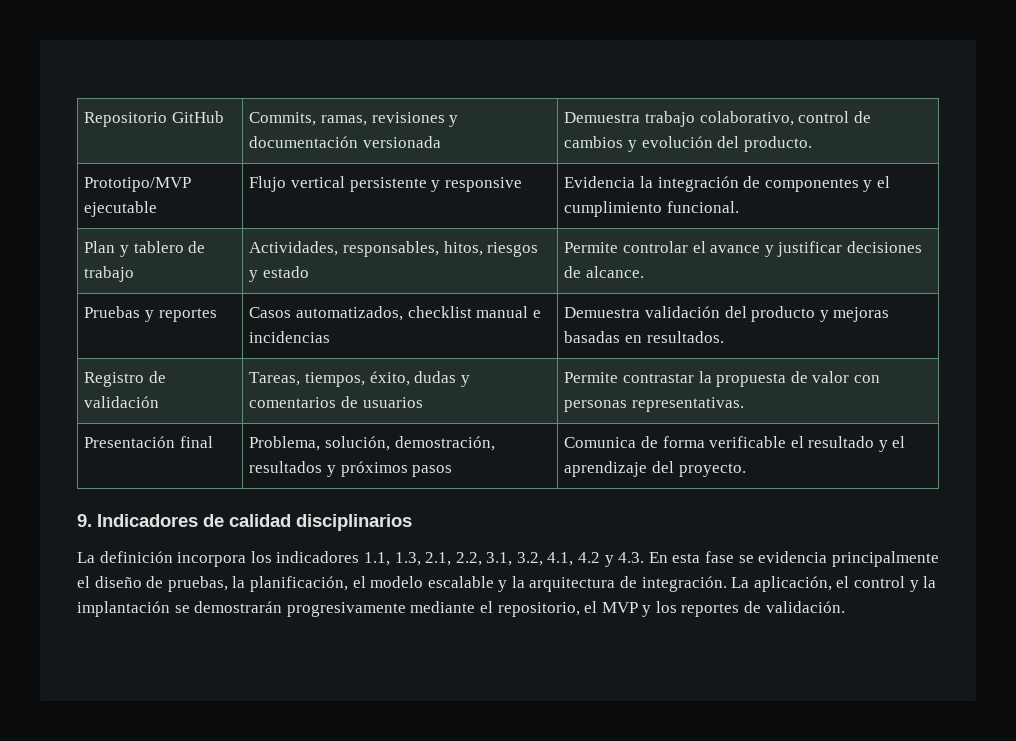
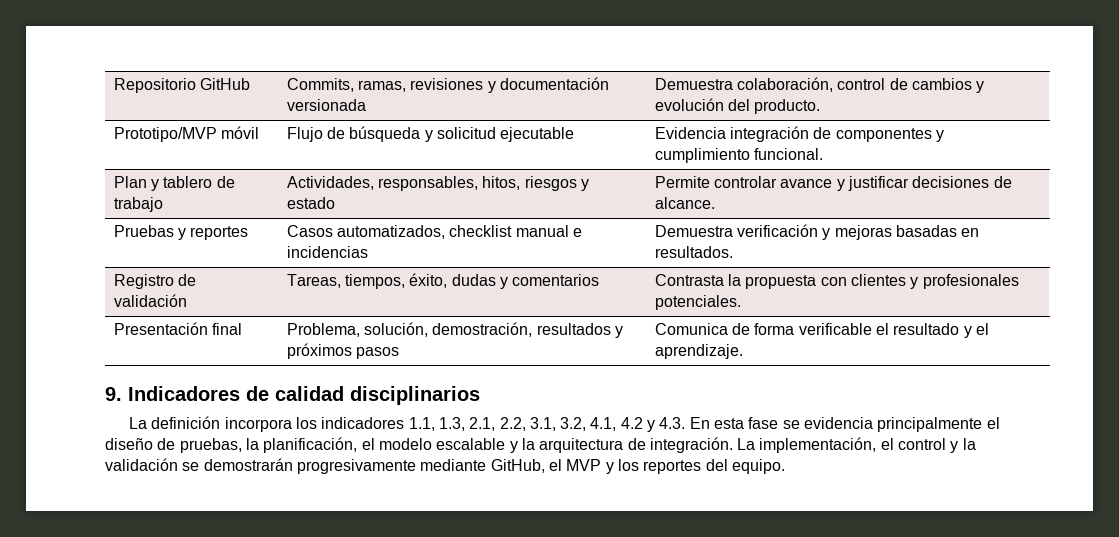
- Repositorio GitHub | Commits, ramas, revisiones y documentación versionada | Demuestra trabajo colaborativo, control de cambios y evolución del producto.
+ Repositorio GitHub | Commits, ramas, revisiones y documentación versionada | Demuestra colaboración, control de cambios y evolución del producto.
- Prototipo/MVP ejecutable | Flujo vertical persistente y responsive | Evidencia la integración de componentes y el cumplimiento funcional.
+ Prototipo/MVP móvil | Flujo de búsqueda y solicitud ejecutable | Evidencia integración de componentes y cumplimiento funcional.
- Plan y tablero de trabajo | Actividades, responsables, hitos, riesgos y estado | Permite controlar el avance y justificar decisiones de alcance.
+ Plan y tablero de trabajo | Actividades, responsables, hitos, riesgos y estado | Permite controlar avance y justificar decisiones de alcance.
- Pruebas y reportes | Casos automatizados, checklist manual e incidencias | Demuestra validación del producto y mejoras basadas en resultados.
+ Pruebas y reportes | Casos automatizados, checklist manual e incidencias | Demuestra verificación y mejoras basadas en resultados.
- Registro de validación | Tareas, tiempos, éxito, dudas y comentarios de usuarios | Permite contrastar la propuesta de valor con personas representativas.
+ Registro de validación | Tareas, tiempos, éxito, dudas y comentarios | Contrasta la propuesta con clientes y profesionales potenciales.
- Presentación final | Problema, solución, demostración, resultados y próximos pasos | Comunica de forma verificable el resultado y el aprendizaje del proyecto.
+ Presentación final | Problema, solución, demostración, resultados y próximos pasos | Comunica de forma verificable el resultado y el aprendizaje.
- La aplicación, el control y la implantación se demostrarán progresivamente mediante el repositorio, el MVP y los reportes de validación.
+ La implementación, el control y la validación se demostrarán progresivamente mediante GitHub, el MVP y los reportes del equipo.

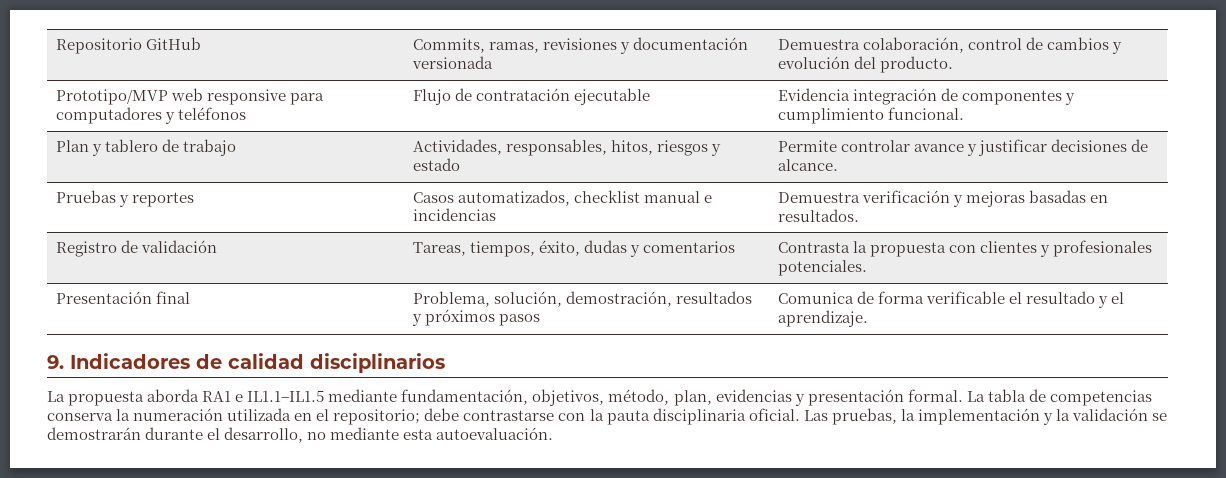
- Prototipo/MVP móvil | Flujo de búsqueda y solicitud ejecutable | Evidencia integración de componentes y cumplimiento funcional.
+ Prototipo/MVP web responsive para computadores y teléfonos | Flujo de contratación ejecutable | Evidencia integración de componentes y cumplimiento funcional.
- La definición incorpora los indicadores 1.1, 1.3, 2.1, 2.2, 3.1, 3.2, 4.1, 4.2 y 4.3. En esta fase se evidencia principalmente el diseño de pruebas, la planificación, el modelo escalable y la arquitectura de integración. La implementación, el control y la validación se demostrarán progresivamente mediante GitHub, el MVP y los reportes del equipo.
+ La propuesta aborda RA1 e IL1.1–IL1.5 mediante fundamentación, objetivos, método, plan, evidencias y presentación formal. La tabla de competencias conserva la numeración utilizada en el repositorio; debe contrastarse con la pauta disciplinaria oficial. Las pruebas, la implementación y la validación se demostrarán durante el desarrollo, no mediante esta autoevaluación.

